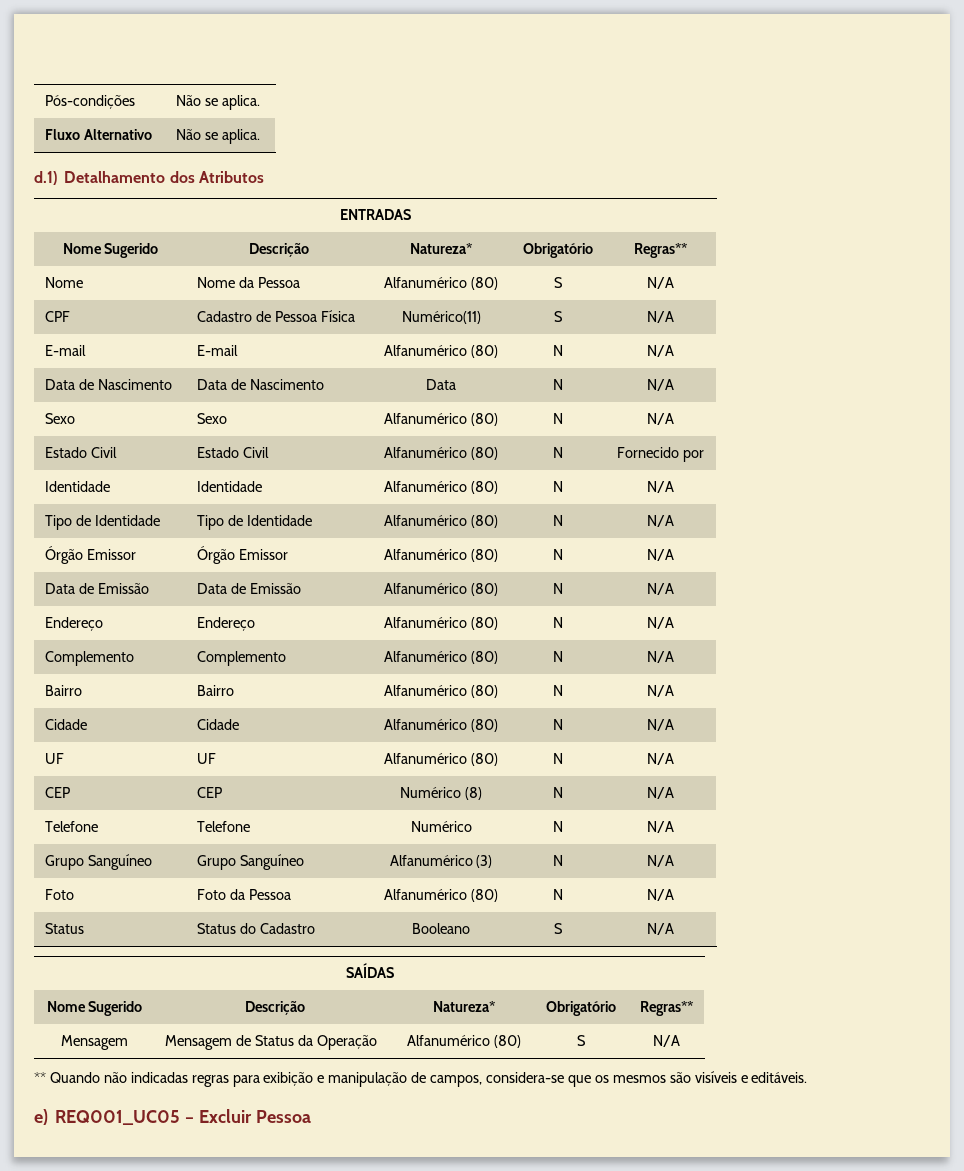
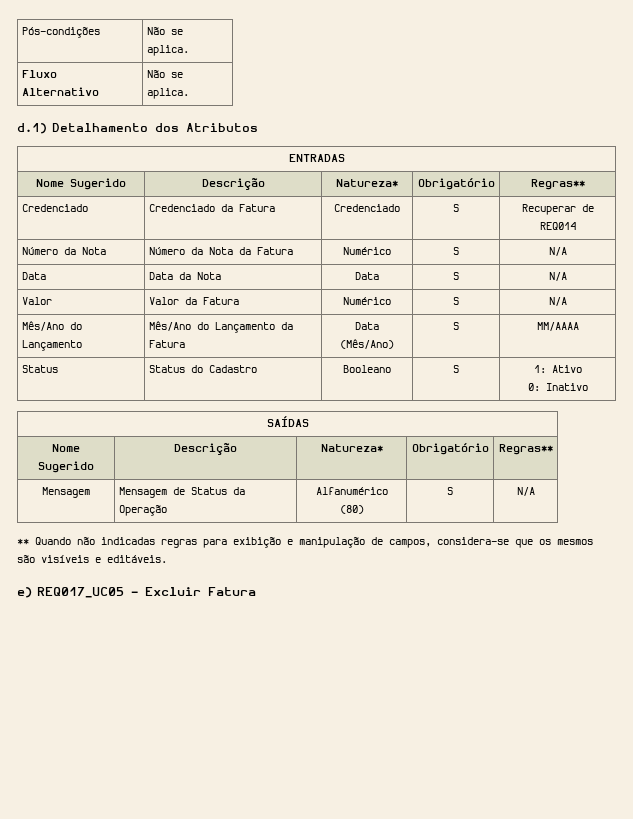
- Nome | Nome da Pessoa | Alfanumérico (80) | S | N/A
- CPF | Cadastro de Pessoa Física | Numérico(11) | S | N/A
- E-mail | E-mail | Alfanumérico (80) | N | N/A
- Data de Nascimento | Data de Nascimento | Data | N | N/A
- Sexo | Sexo | Alfanumérico (80) | N | N/A
- Estado Civil | Estado Civil | Alfanumérico (80) | N | Fornecido por
- Identidade | Identidade | Alfanumérico (80) | N | N/A
- Tipo de Identidade | Tipo de Identidade | Alfanumérico (80) | N | N/A
- Órgão Emissor | Órgão Emissor | Alfanumérico (80) | N | N/A
- Data de Emissão | Data de Emissão | Alfanumérico (80) | N | N/A
- Endereço | Endereço | Alfanumérico (80) | N | N/A
- Complemento | Complemento | Alfanumérico (80) | N | N/A
- Bairro | Bairro | Alfanumérico (80) | N | N/A
- Cidade | Cidade | Alfanumérico (80) | N | N/A
- UF | UF | Alfanumérico (80) | N | N/A
- CEP | CEP | Numérico (8) | N | N/A
- Telefone | Telefone | Numérico | N | N/A
- Grupo Sanguíneo | Grupo Sanguíneo | Alfanumérico (3) | N | N/A
- Foto | Foto da Pessoa | Alfanumérico (80) | N | N/A
+ Credenciado | Credenciado da Fatura | Credenciado | S | Recuperar de REQ014
+ Número da Nota | Número da Nota da Fatura | Numérico | S | N/A
+ Data | Data da Nota | Data | S | N/A
+ Valor | Valor da Fatura | Numérico | S | N/A
+ Mês/Ano do Lançamento | Mês/Ano do Lançamento da Fatura | Data (Mês/Ano) | S | MM/AAAA
- Status | Status do Cadastro | Booleano | S | N/A
+ Status | Status do Cadastro | Booleano | S | 1: Ativo
+ 0: Inativo
- e) REQ001_UC05 – Excluir Pessoa
+ e) REQ017_UC05 – Excluir Fatura

